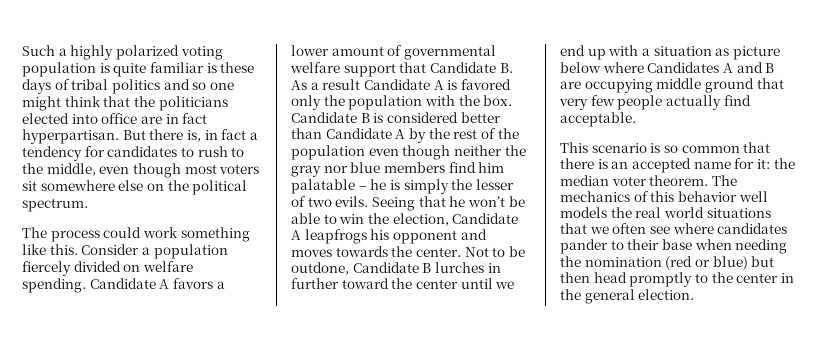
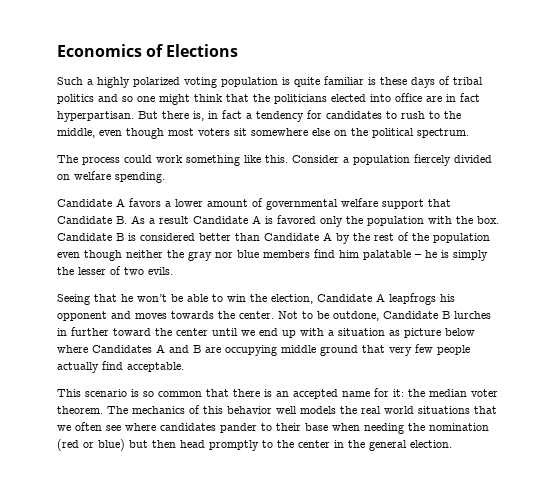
+ Economics of Elections
- Consider a population fiercely divided on welfare spending. Candidate A favors a lower amount of governmental welfare support that Candidate B. As a result Candidate A is favored only the population with the box.
+ Consider a population fiercely divided on welfare spending.
+ Candidate A favors a lower amount of governmental welfare support that Candidate B. As a result Candidate A is favored only the population with the box.
- Candidate B is considered better than Candidate A by the rest of the population even though neither the gray nor blue members find him palatable – he is simply the lesser of two evils. Seeing that he won’t be able to win the election, Candidate A leapfrogs his opponent and moves towards the center.
+ Candidate B is considered better than Candidate A by the rest of the population even though neither the gray nor blue members find him palatable – he is simply the lesser of two evils.
+ Seeing that he won’t be able to win the election, Candidate A leapfrogs his opponent and moves towards the center.

